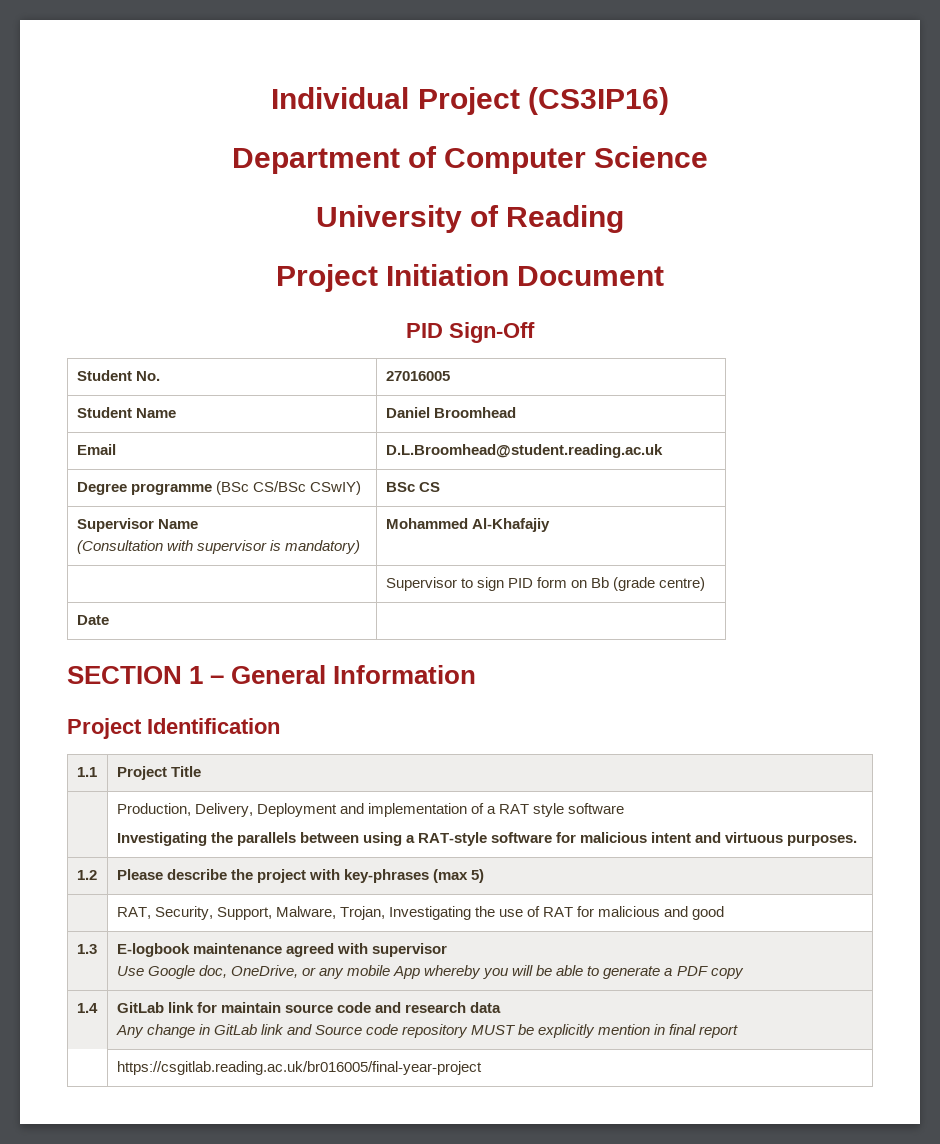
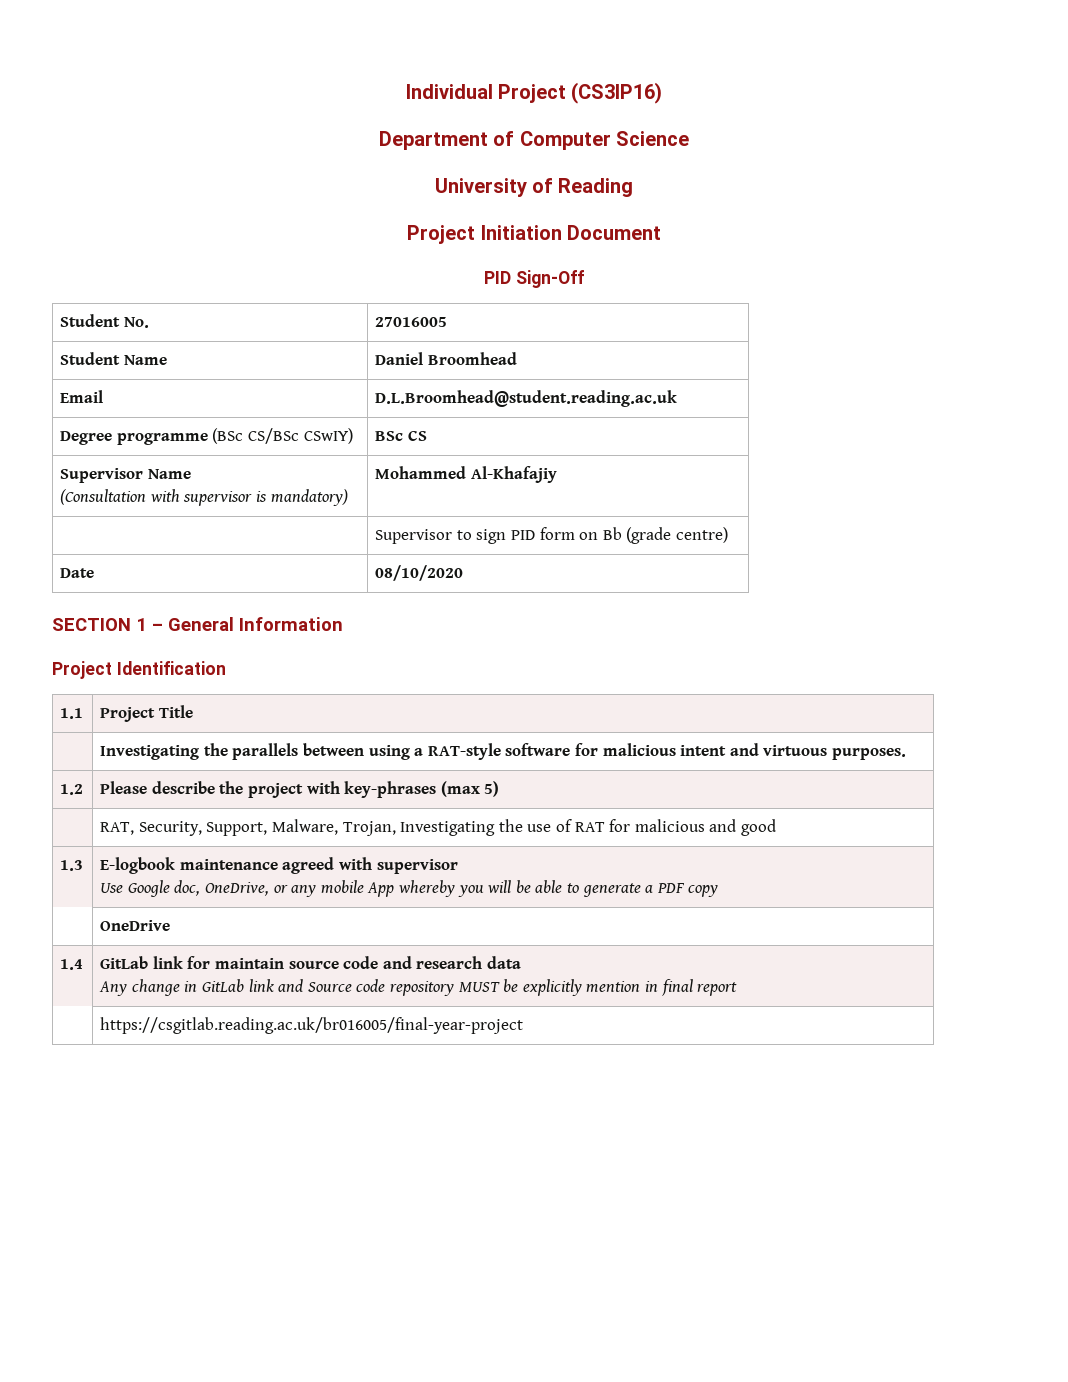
- Date |
+ Date | 08/10/2020
- | Production, Delivery, Deployment and implementation of a RAT style software
- Investigating the parallels between using a RAT-style software for malicious intent and virtuous purposes.
+ | Investigating the parallels between using a RAT-style software for malicious intent and virtuous purposes.
+ | OneDrive

